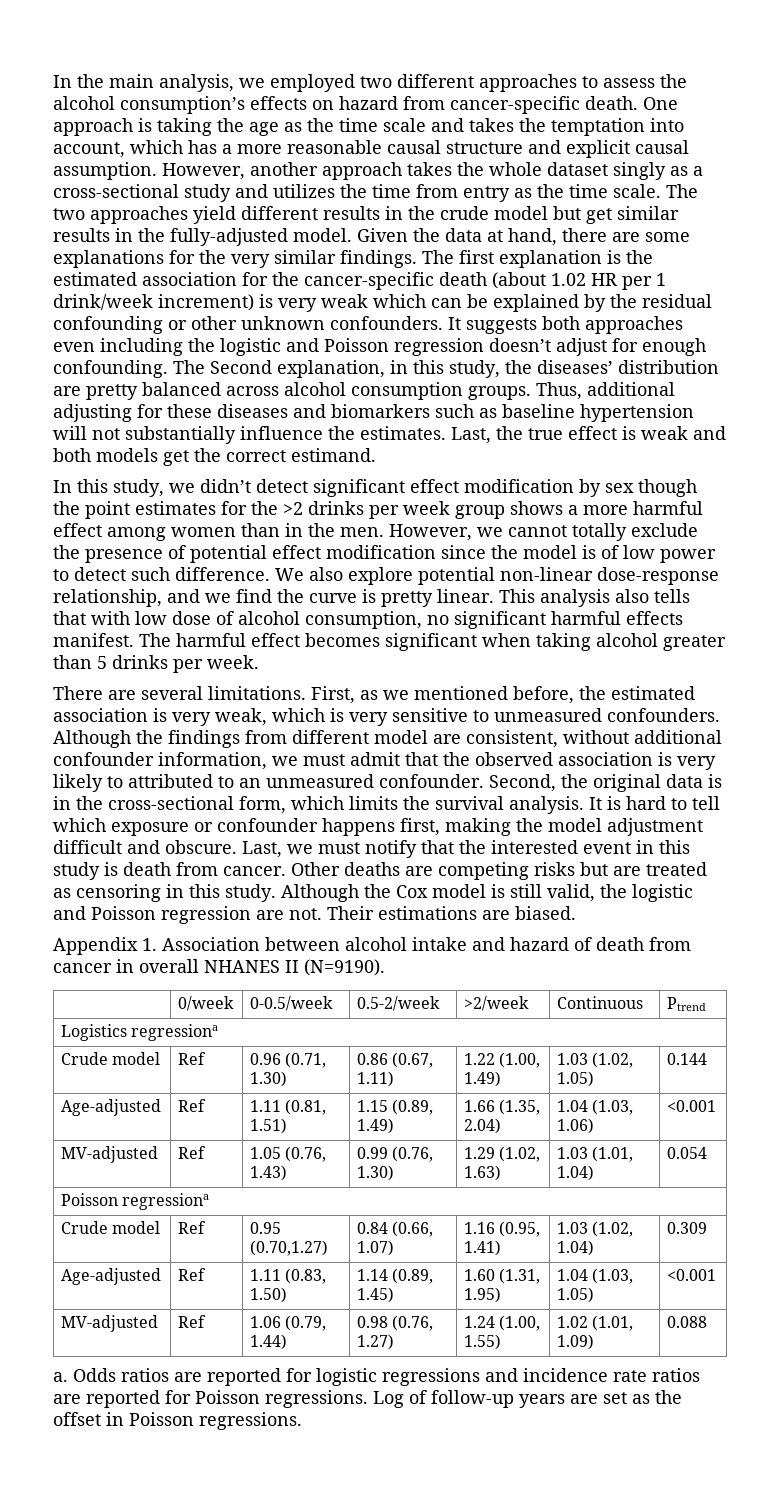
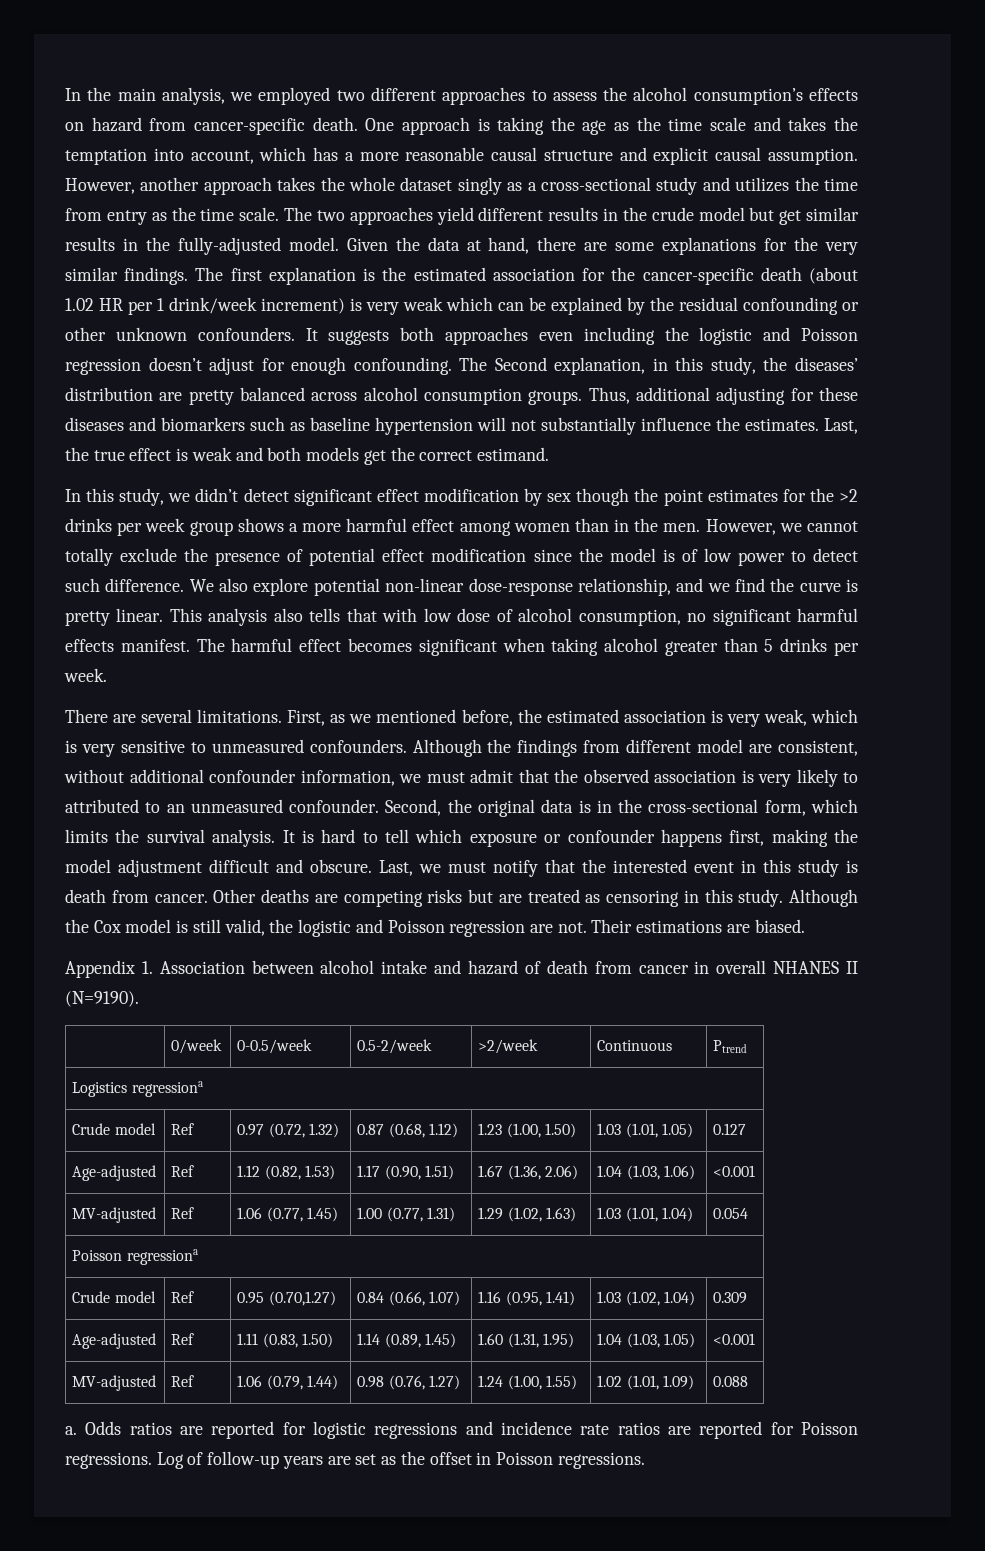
- Crude model | Ref | 0.96 (0.71, 1.30) | 0.86 (0.67, 1.11) | 1.22 (1.00, 1.49) | 1.03 (1.02, 1.05) | 0.144
- Age-adjusted | Ref | 1.11 (0.81, 1.51) | 1.15 (0.89, 1.49) | 1.66 (1.35, 2.04) | 1.04 (1.03, 1.06) | <0.001
+ Crude model | Ref | 0.97 (0.72, 1.32) | 0.87 (0.68, 1.12) | 1.23 (1.00, 1.50) | 1.03 (1.01, 1.05) | 0.127
+ Age-adjusted | Ref | 1.12 (0.82, 1.53) | 1.17 (0.90, 1.51) | 1.67 (1.36, 2.06) | 1.04 (1.03, 1.06) | <0.001
- MV-adjusted | Ref | 1.05 (0.76, 1.43) | 0.99 (0.76, 1.30) | 1.29 (1.02, 1.63) | 1.03 (1.01, 1.04) | 0.054
+ MV-adjusted | Ref | 1.06 (0.77, 1.45) | 1.00 (0.77, 1.31) | 1.29 (1.02, 1.63) | 1.03 (1.01, 1.04) | 0.054

